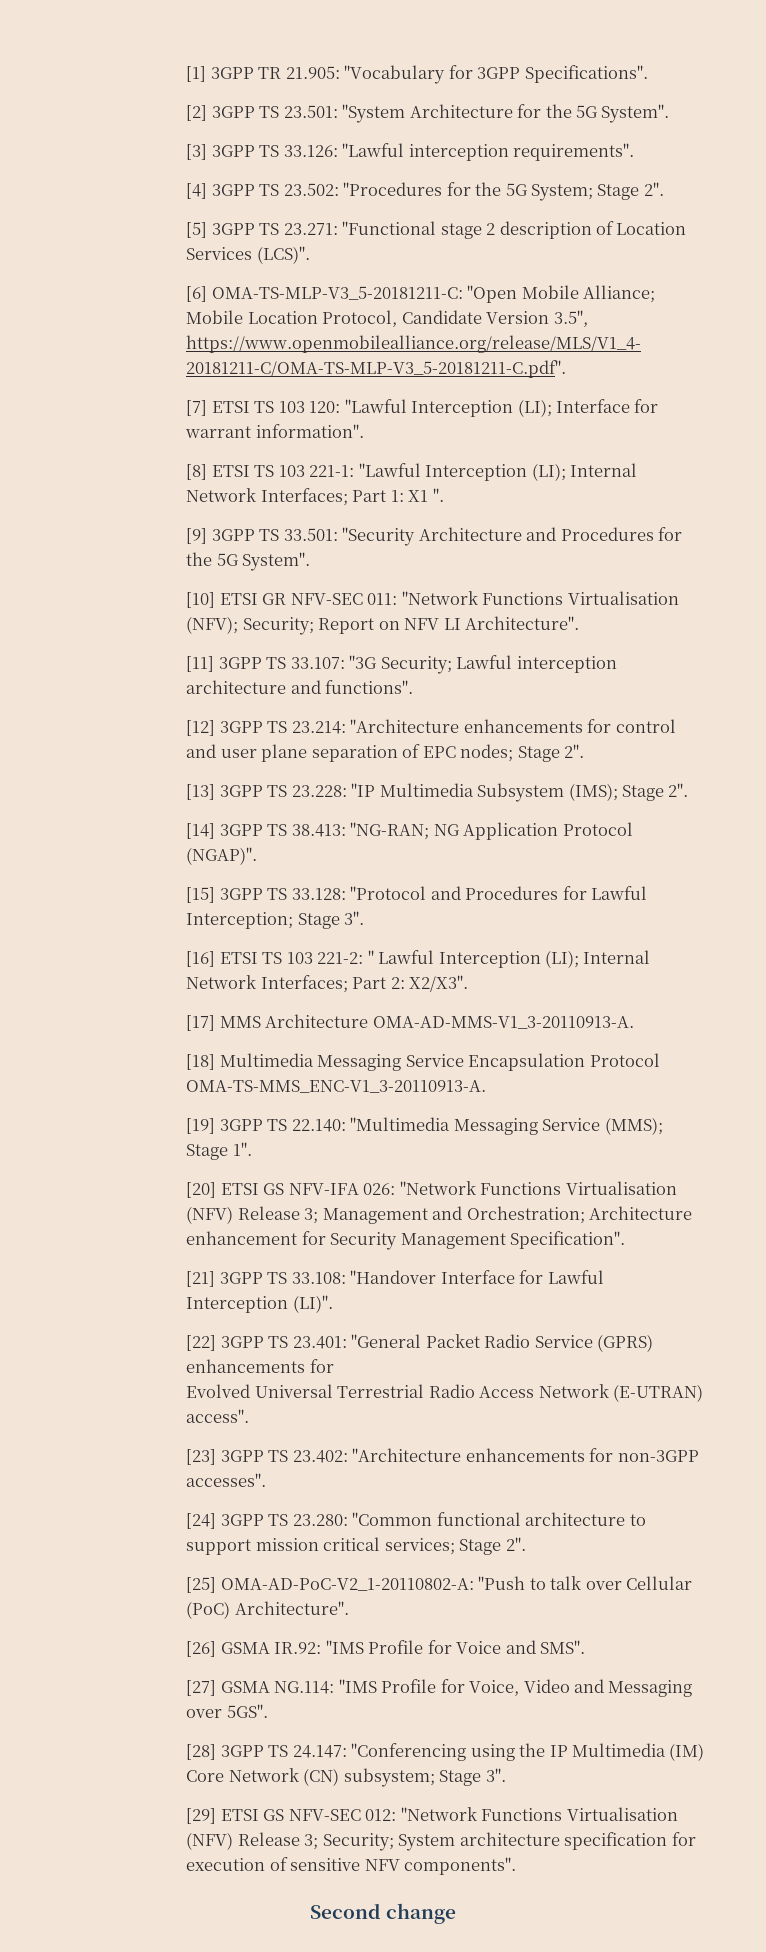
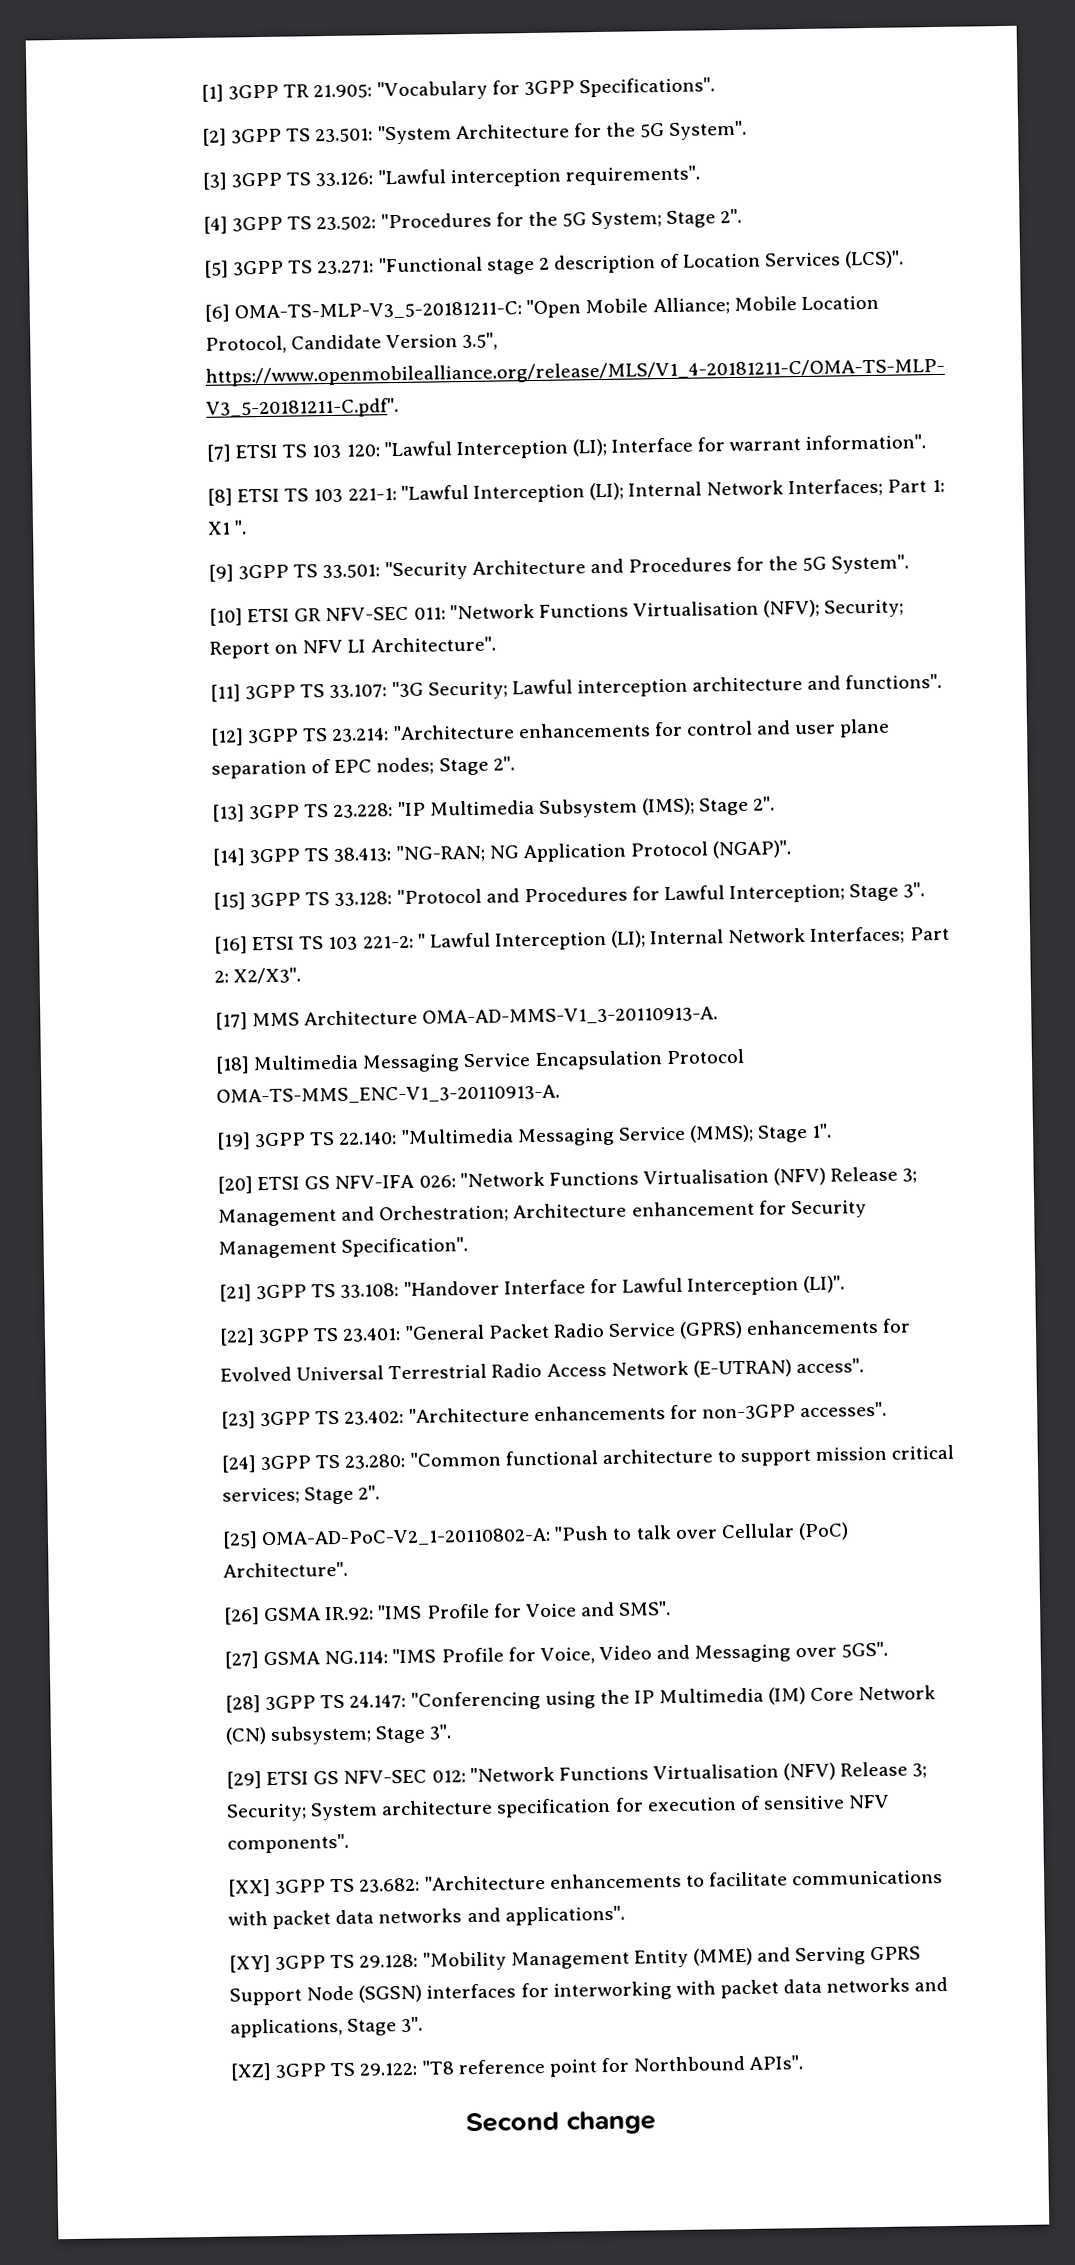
+ [XX] 3GPP TS 23.682: "Architecture enhancements to facilitate communications with packet data networks and applications".
+ [XY] 3GPP TS 29.128: "Mobility Management Entity (MME) and Serving GPRS Support Node (SGSN) interfaces for interworking with packet data networks and applications, Stage 3".
+ [XZ] 3GPP TS 29.122: "T8 reference point for Northbound APIs".

